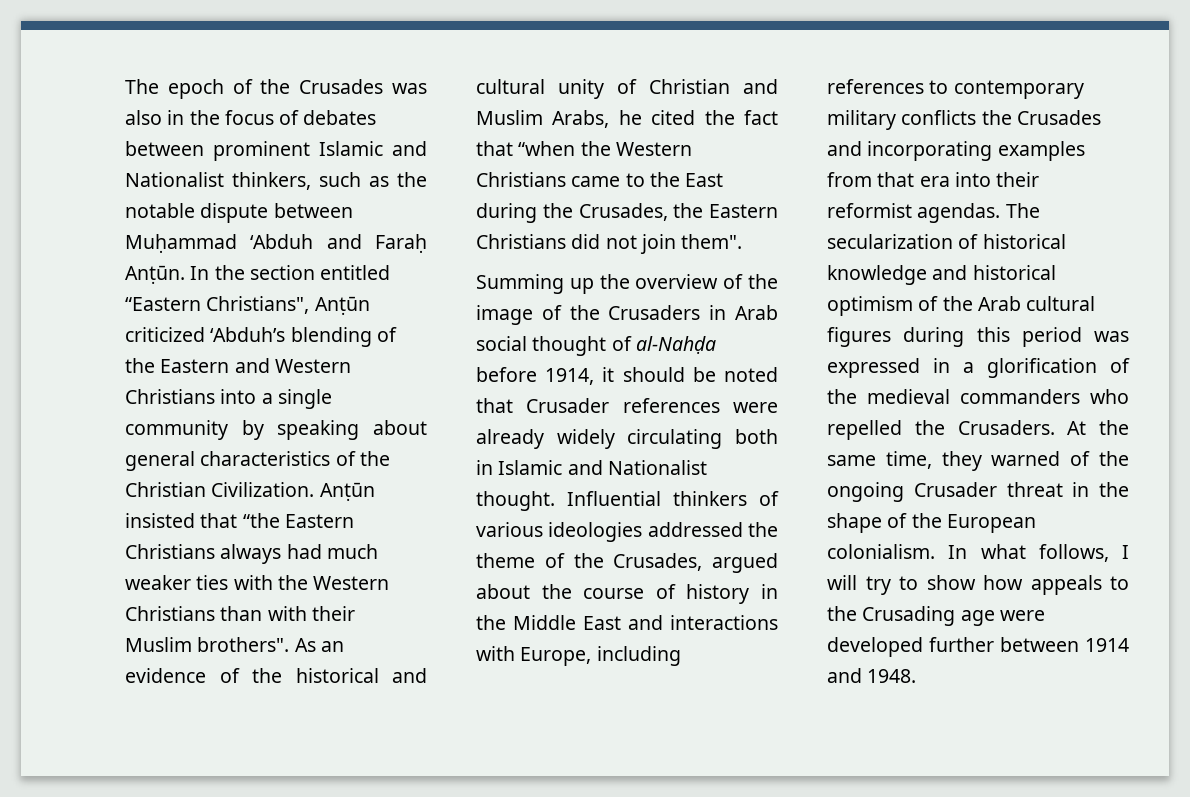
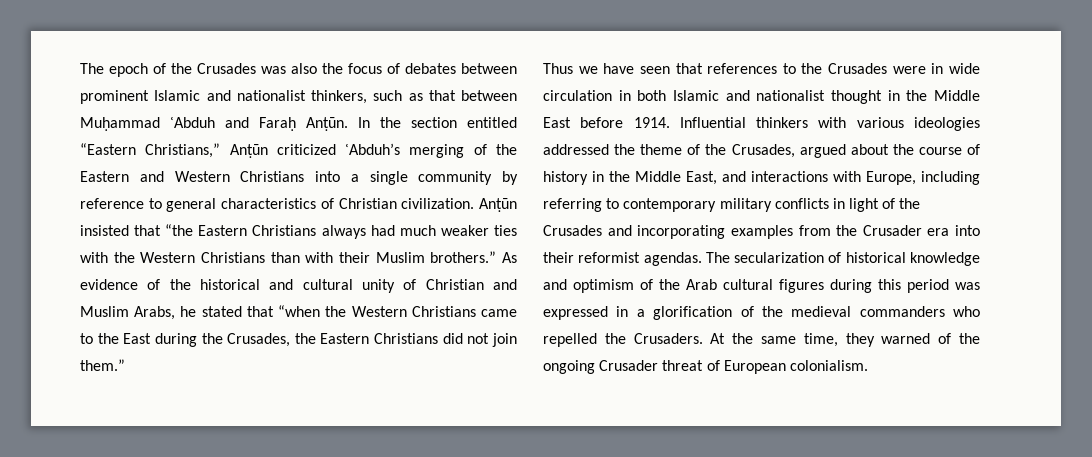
- The epoch of the Crusades was also in the focus of debates between prominent Islamic and Nationalist thinkers, such as the notable dispute between Muḥammad ‘Abduh and Faraḥ Anṭūn.
+ The epoch of the Crusades was also the focus of debates between prominent Islamic and nationalist thinkers, such as that between Muḥammad ʿAbduh and Faraḥ Anṭūn.
- In the section entitled “Eastern Christians", Anṭūn criticized ‘Abduh’s blending of the Eastern and Western Christians into a single community by speaking about general characteristics of the Christian Civilization.
+ In the section entitled “Eastern Christians,” Anṭūn criticized ʿAbduh’s merging of the Eastern and Western Christians into a single community by reference to general characteristics of Christian civilization.
- Anṭūn insisted that “the Eastern Christians always had much weaker ties with the Western Christians than with their Muslim brothers". As an evidence of the historical and cultural unity of Christian and Muslim Arabs, he cited the fact that “when the Western Christians came to the East during the Crusades, the Eastern Christians did not join them".
- Summing up the overview of the image of the Crusaders in Arab social thought of al-Nahḍa before 1914, it should be noted that Crusader references were already widely circulating both in Islamic and Nationalist thought.
+ Anṭūn insisted that “the Eastern Christians always had much weaker ties with the Western Christians than with their Muslim brothers.” As evidence of the historical and cultural unity of Christian and Muslim Arabs, he stated that “when the Western Christians came to the East during the Crusades, the Eastern Christians did not join them.”
+ Thus we have seen that references to the Crusades were in wide circulation in both Islamic and nationalist thought in the Middle East before 1914.
- Influential thinkers of various ideologies addressed the theme of the Crusades, argued about the course of history in the Middle East and interactions with Europe, including references to contemporary military conflicts the Crusades and incorporating examples from that era into their reformist agendas.
+ Influential thinkers with various ideologies addressed the theme of the Crusades, argued about the course of history in the Middle East, and interactions with Europe, including referring to contemporary military conflicts in light of the Crusades and incorporating examples from the Crusader era into their reformist agendas.
- The secularization of historical knowledge and historical optimism of the Arab cultural figures during this period was expressed in a glorification of the medieval commanders who repelled the Crusaders.
+ The secularization of historical knowledge and optimism of the Arab cultural figures during this period was expressed in a glorification of the medieval commanders who repelled the Crusaders.
- At the same time, they warned of the ongoing Crusader threat in the shape of the European colonialism. In what follows, I will try to show how appeals to the Crusading age were developed further between 1914 and 1948.
+ At the same time, they warned of the ongoing Crusader threat of European colonialism.

